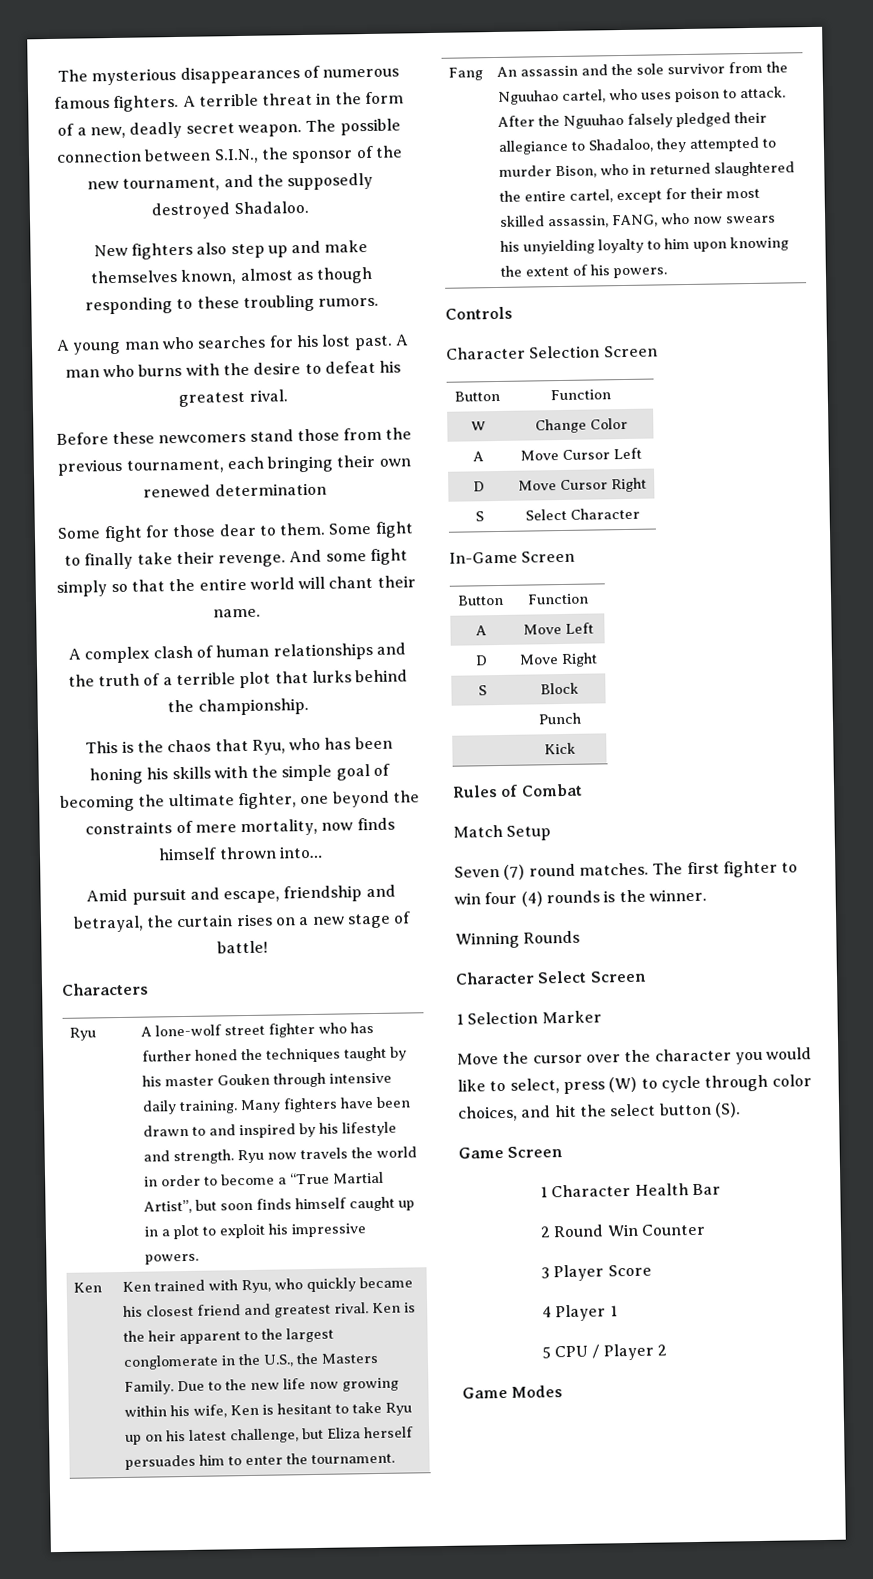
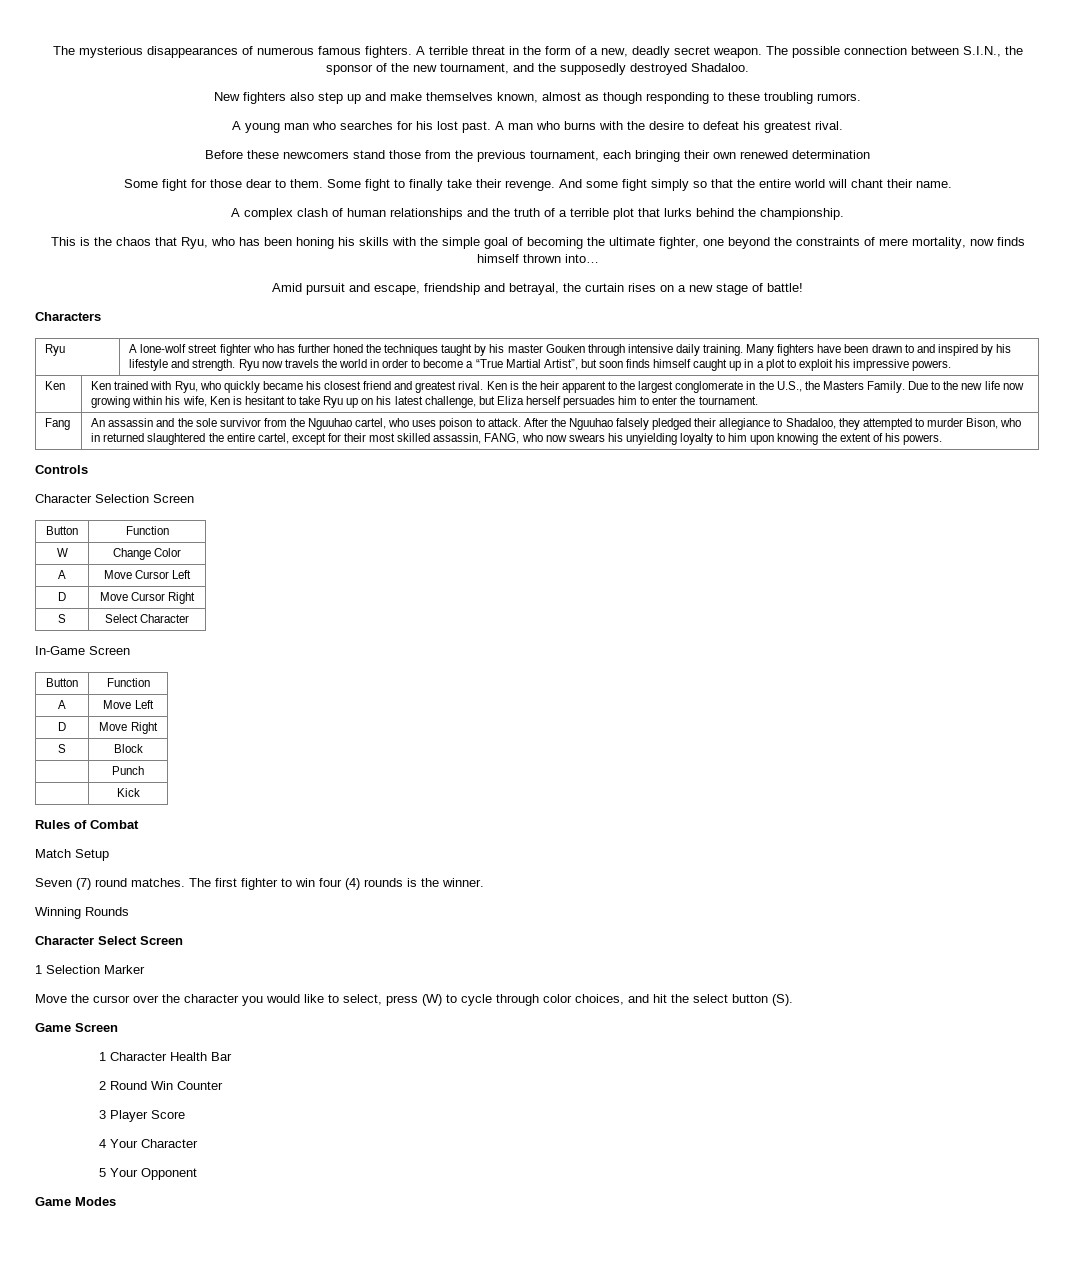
- 4 Player 1
+ 4 Your Character
- 5 CPU / Player 2
+ 5 Your Opponent

